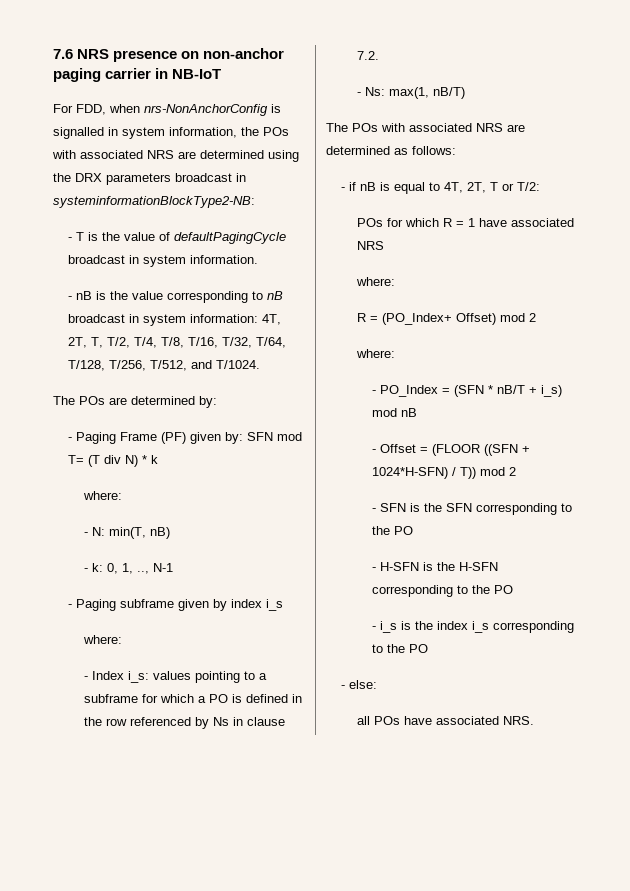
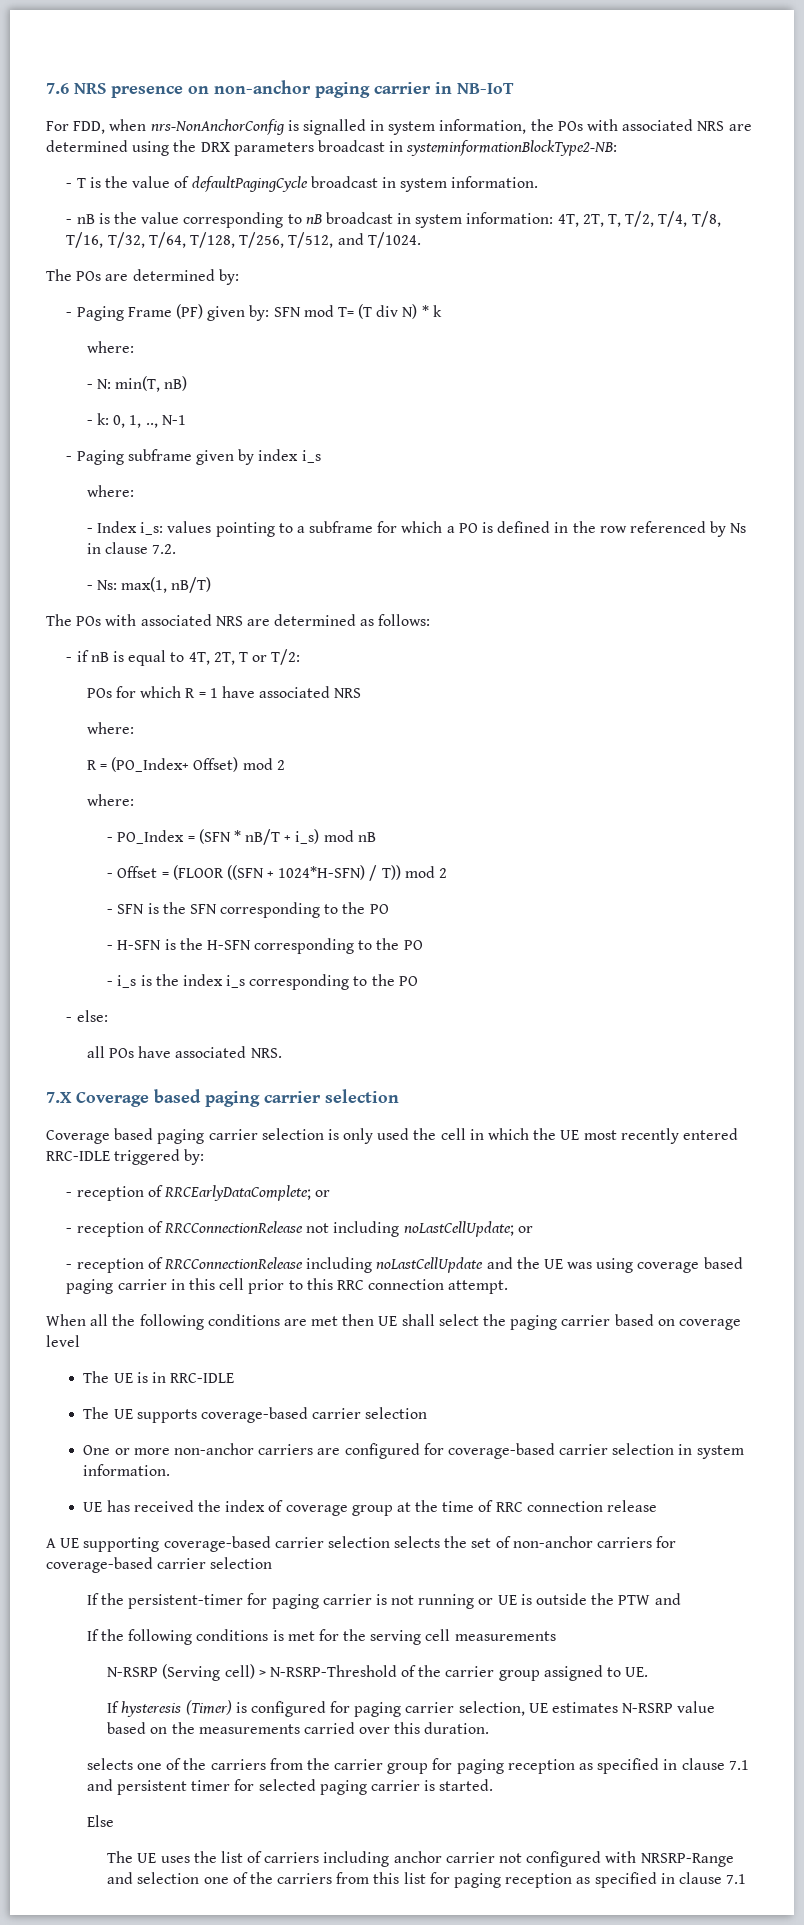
+ 7.X Coverage based paging carrier selection
+ Coverage based paging carrier selection is only used the cell in which the UE most recently entered RRC-IDLE triggered by:
+ - reception of RRCEarlyDataComplete; or
+ - reception of RRCConnectionRelease not including noLastCellUpdate; or
+ - reception of RRCConnectionRelease including noLastCellUpdate and the UE was using coverage based paging carrier in this cell prior to this RRC connection attempt.
+ When all the following conditions are met then UE shall select the paging carrier based on coverage level
+ The UE is in RRC-IDLE
+ The UE supports coverage-based carrier selection
+ One or more non-anchor carriers are configured for coverage-based carrier selection in system information.
+ UE has received the index of coverage group at the time of RRC connection release
+ A UE supporting coverage-based carrier selection selects the set of non-anchor carriers for coverage-based carrier selection
+ If the persistent-timer for paging carrier is not running or UE is outside the PTW and
+ If the following conditions is met for the serving cell measurements
+ N-RSRP (Serving cell) > N-RSRP-Threshold of the carrier group assigned to UE.
+ If hysteresis (Timer) is configured for paging carrier selection, UE estimates N-RSRP value based on the measurements carried over this duration.
+ selects one of the carriers from the carrier group for paging reception as specified in clause 7.1 and persistent timer for selected paging carrier is started.
+ Else
+ The UE uses the list of carriers including anchor carrier not configured with NRSRP-Range and selection one of the carriers from this list for paging reception as specified in clause 7.1

